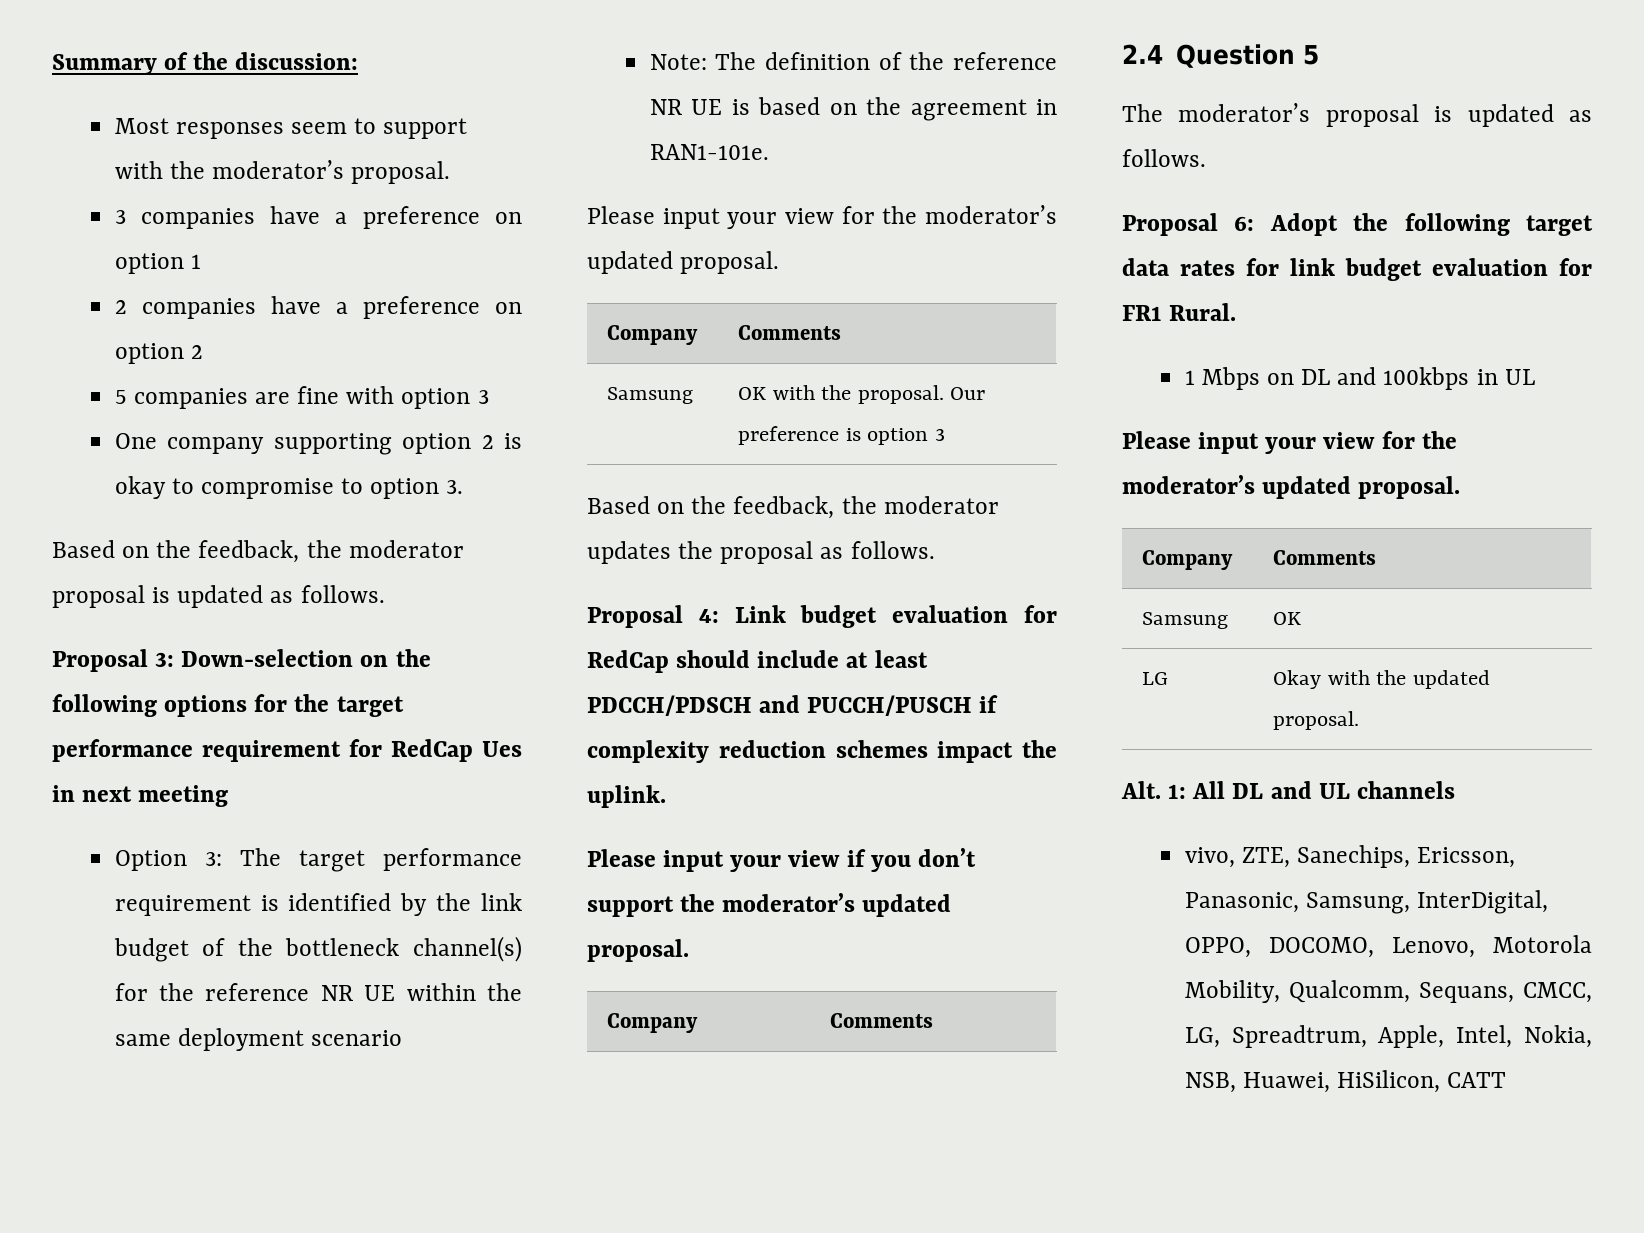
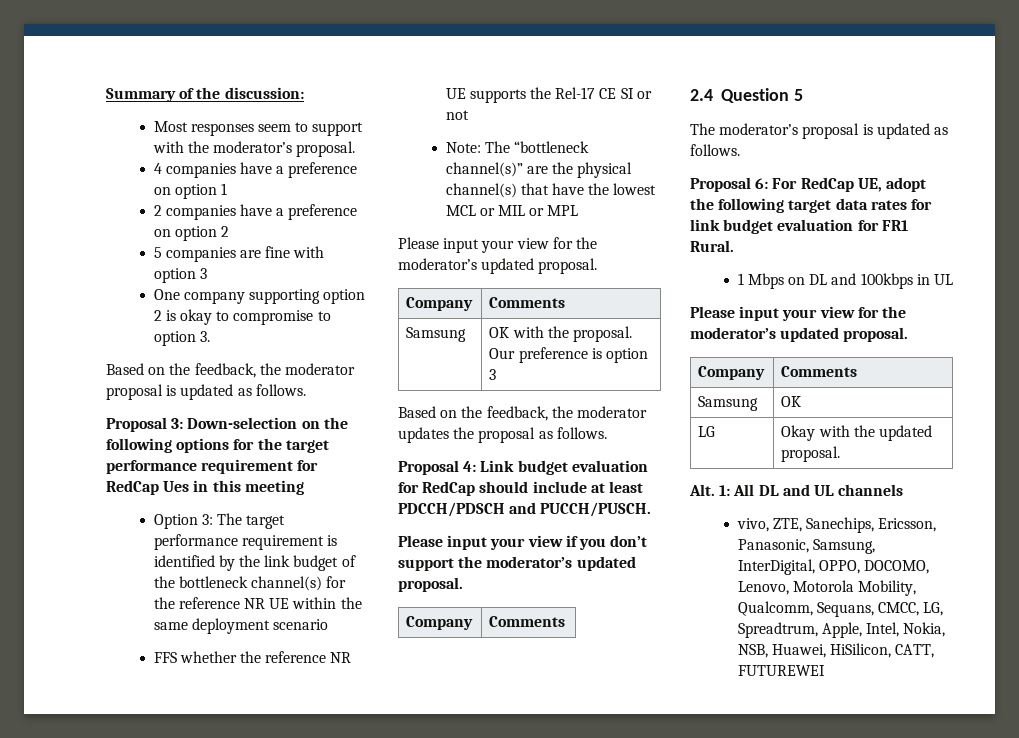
- 3 companies have a preference on option 1
+ 4 companies have a preference on option 1
- Proposal 3: Down-selection on the following options for the target performance requirement for RedCap Ues in next meeting
+ Proposal 3: Down-selection on the following options for the target performance requirement for RedCap Ues in this meeting
- Note: The definition of the reference NR UE is based on the agreement in RAN1-101e.
+ FFS whether the reference NR UE supports the Rel-17 CE SI or not
+ Note: The “bottleneck channel(s)” are the physical channel(s) that have the lowest MCL or MIL or MPL
- Proposal 4: Link budget evaluation for RedCap should include at least PDCCH/PDSCH and PUCCH/PUSCH if complexity reduction schemes impact the uplink.
+ Proposal 4: Link budget evaluation for RedCap should include at least PDCCH/PDSCH and PUCCH/PUSCH.
- Proposal 6: Adopt the following target data rates for link budget evaluation for FR1 Rural.
+ Proposal 6: For RedCap UE, adopt the following target data rates for link budget evaluation for FR1 Rural.
- vivo, ZTE, Sanechips, Ericsson, Panasonic, Samsung, InterDigital, OPPO, DOCOMO, Lenovo, Motorola Mobility, Qualcomm, Sequans, CMCC, LG, Spreadtrum, Apple, Intel, Nokia, NSB, Huawei, HiSilicon, CATT
+ vivo, ZTE, Sanechips, Ericsson, Panasonic, Samsung, InterDigital, OPPO, DOCOMO, Lenovo, Motorola Mobility, Qualcomm, Sequans, CMCC, LG, Spreadtrum, Apple, Intel, Nokia, NSB, Huawei, HiSilicon, CATT, FUTUREWEI

